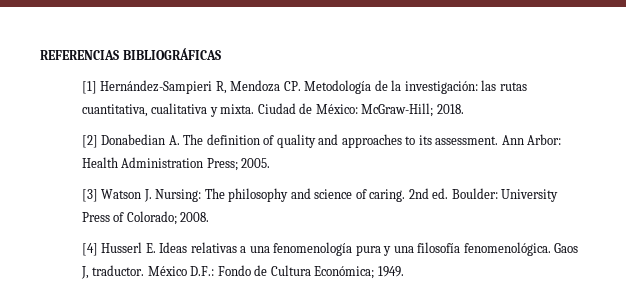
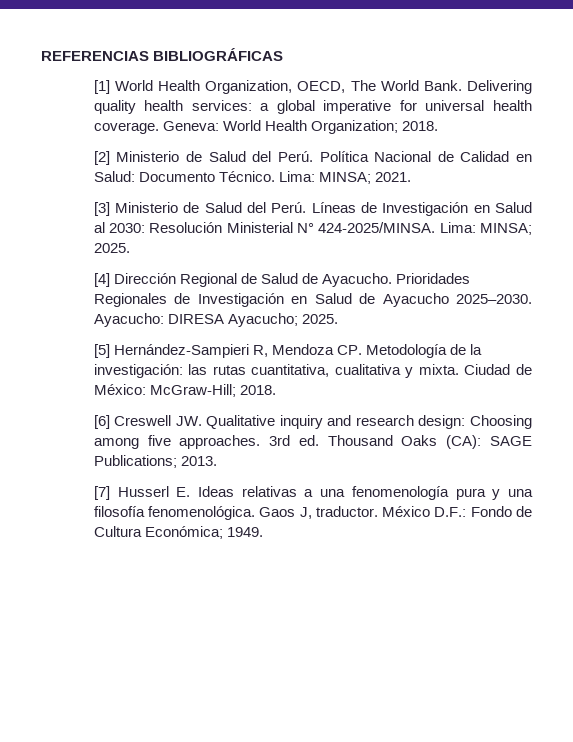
- [1] Hernández-Sampieri R, Mendoza CP. Metodología de la investigación: las rutas cuantitativa, cualitativa y mixta.
+ [1] World Health Organization, OECD, The World Bank. Delivering quality health services: a global imperative for universal health coverage. Geneva: World Health Organization; 2018.
+ [2] Ministerio de Salud del Perú. Política Nacional de Calidad en Salud: Documento Técnico. Lima: MINSA; 2021.
+ [3] Ministerio de Salud del Perú. Líneas de Investigación en Salud al 2030: Resolución Ministerial N° 424-2025/MINSA. Lima: MINSA; 2025.
+ [4] Dirección Regional de Salud de Ayacucho. Prioridades Regionales de Investigación en Salud de Ayacucho 2025–2030. Ayacucho: DIRESA Ayacucho; 2025.
+ [5] Hernández-Sampieri R, Mendoza CP. Metodología de la investigación: las rutas cuantitativa, cualitativa y mixta.
- [2] Donabedian A. The definition of quality and approaches to its assessment. Ann Arbor: Health Administration Press; 2005.
- [3] Watson J. Nursing: The philosophy and science of caring. 2nd ed. Boulder: University Press of Colorado; 2008.
- [4] Husserl E. Ideas relativas a una fenomenología pura y una filosofía fenomenológica.
+ [6] Creswell JW. Qualitative inquiry and research design: Choosing among five approaches. 3rd ed. Thousand Oaks (CA): SAGE Publications; 2013.
+ [7] Husserl E. Ideas relativas a una fenomenología pura y una filosofía fenomenológica.

